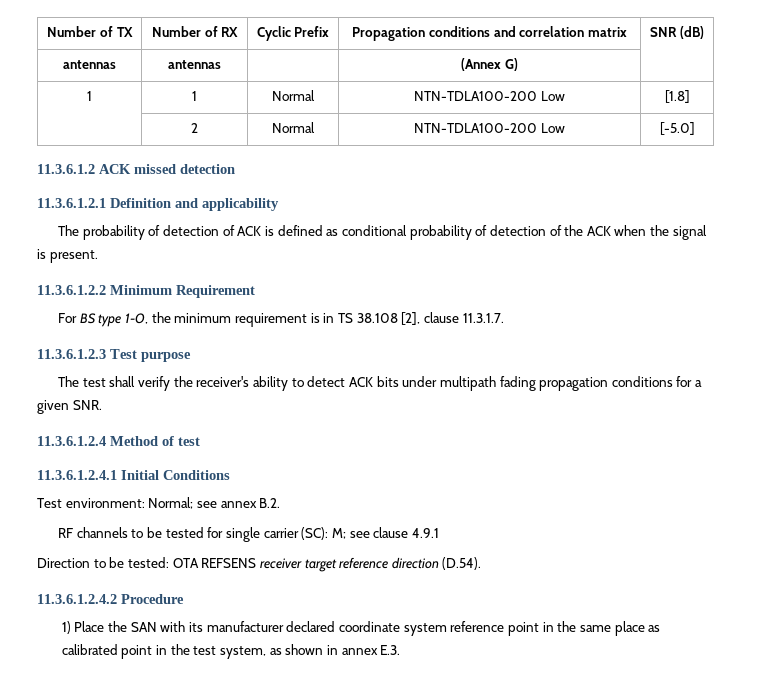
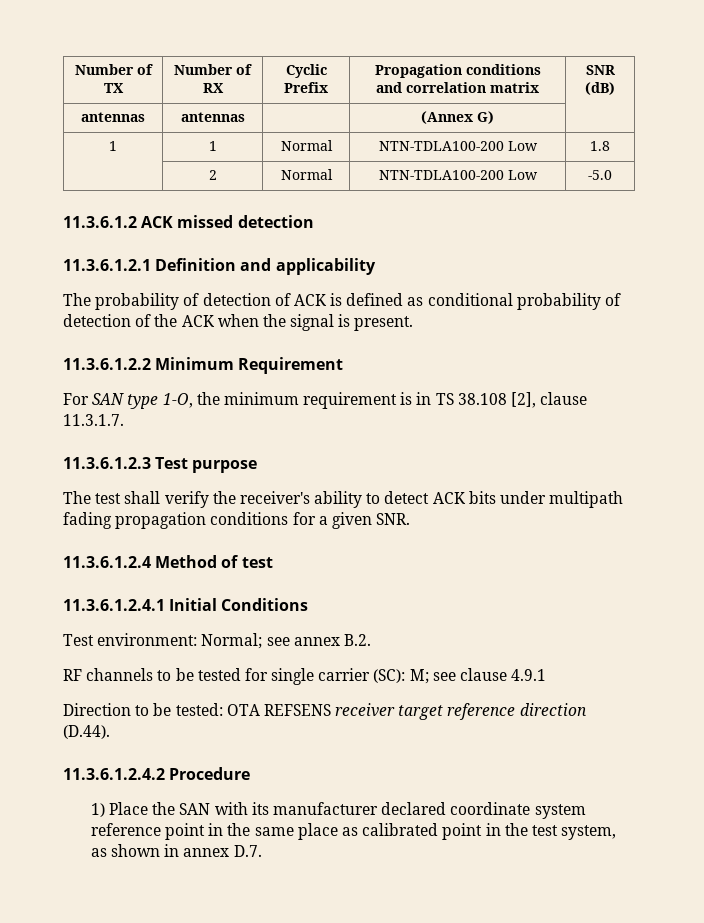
- 1 | 1 | Normal | NTN-TDLA100-200 Low | [1.8]
+ 1 | 1 | Normal | NTN-TDLA100-200 Low | 1.8
- | 2 | Normal | NTN-TDLA100-200 Low | [-5.0]
+ | 2 | Normal | NTN-TDLA100-200 Low | -5.0
- For BS type 1-O, the minimum requirement is in TS 38.108 [2], clause 11.3.1.7.
+ For SAN type 1-O, the minimum requirement is in TS 38.108 [2], clause 11.3.1.7.
- Direction to be tested: OTA REFSENS receiver target reference direction (D.54).
+ Direction to be tested: OTA REFSENS receiver target reference direction (D.44).
- 1) Place the SAN with its manufacturer declared coordinate system reference point in the same place as calibrated point in the test system, as shown in annex E.3.
+ 1) Place the SAN with its manufacturer declared coordinate system reference point in the same place as calibrated point in the test system, as shown in annex D.7.

